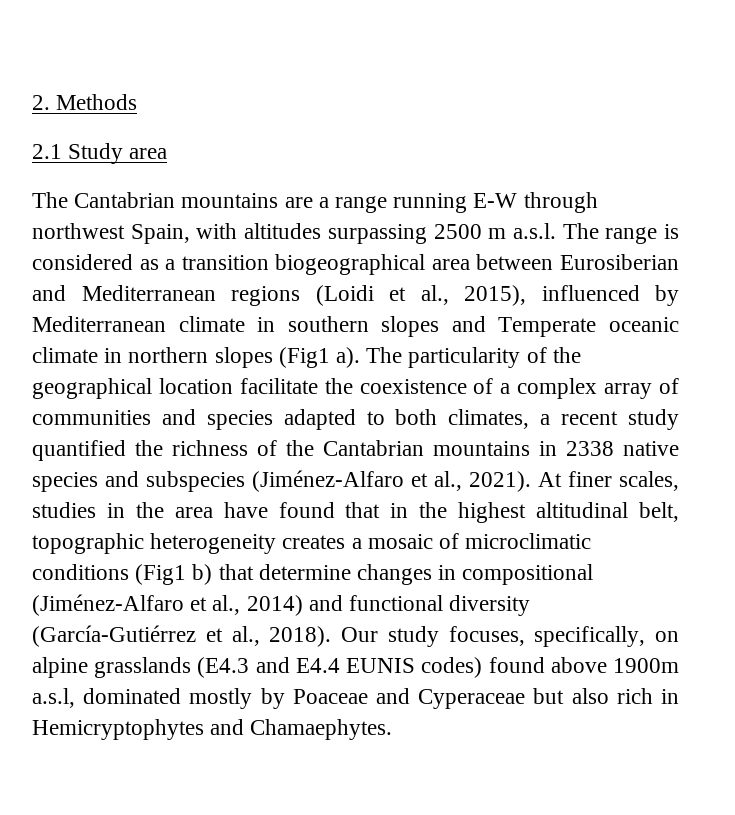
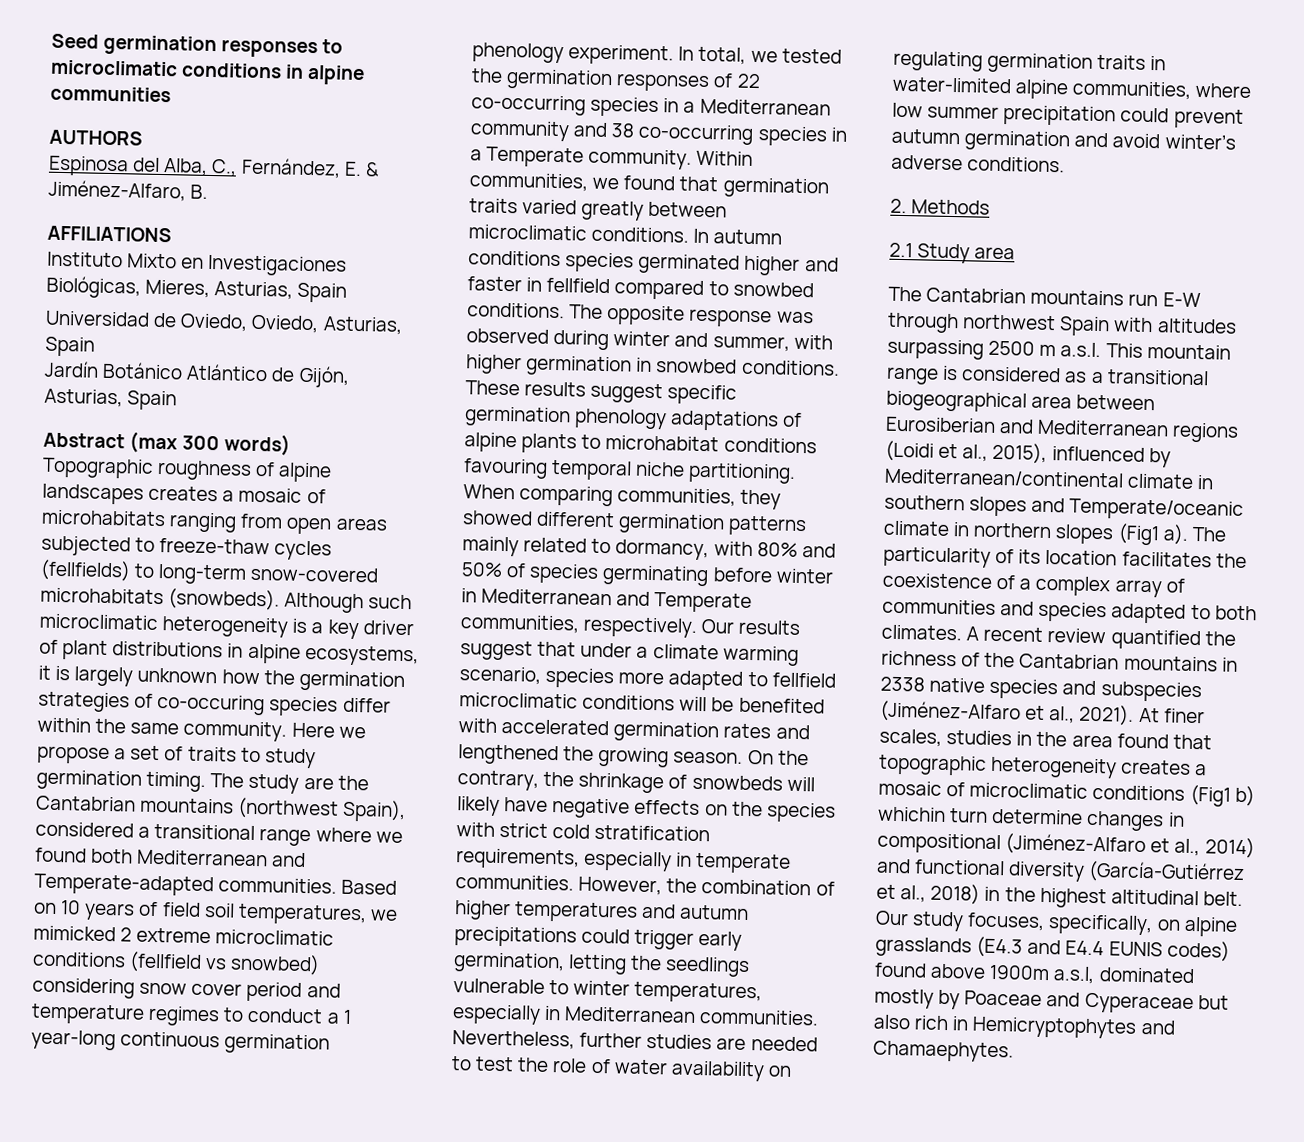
+ Seed germination responses to microclimatic conditions in alpine communities
+ AUTHORS
+ Espinosa del Alba, C., Fernández, E. & Jiménez-Alfaro, B.
+ AFFILIATIONS
+ Instituto Mixto en Investigaciones Biológicas, Mieres, Asturias, Spain
+ Universidad de Oviedo, Oviedo, Asturias, Spain
+ Jardín Botánico Atlántico de Gijón, Asturias, Spain
+ Abstract (max 300 words)
+ Topographic roughness of alpine landscapes creates a mosaic of microhabitats ranging from open areas subjected to freeze-thaw cycles (fellfields) to long-term snow-covered microhabitats (snowbeds). Although such microclimatic heterogeneity is a key driver of plant distributions in alpine ecosystems, it is largely unknown how the germination strategies of co-occuring species differ within the same community. Here we propose a set of traits to study germination timing. The study are the Cantabrian mountains (northwest Spain), considered a transitional range where we found both Mediterranean and Temperate-adapted communities. Based on 10 years of field soil temperatures, we mimicked 2 extreme microclimatic conditions (fellfield vs snowbed) considering snow cover period and temperature regimes to conduct a 1 year-long continuous germination phenology experiment. In total, we tested the germination responses of 22 co-occurring species in a Mediterranean community and 38 co-occurring species in a Temperate community. Within communities, we found that germination traits varied greatly between microclimatic conditions. In autumn conditions species germinated higher and faster in fellfield compared to snowbed conditions. The opposite response was observed during winter and summer, with higher germination in snowbed conditions. These results suggest specific germination phenology adaptations of alpine plants to microhabitat conditions favouring temporal niche partitioning. When comparing communities, they showed different germination patterns mainly related to dormancy, with 80% and 50% of species germinating before winter in Mediterranean and Temperate communities, respectively. Our results suggest that under a climate warming scenario, species more adapted to fellfield microclimatic conditions will be benefited with accelerated germination rates and lengthened the growing season. On the contrary, the shrinkage of snowbeds will likely have negative effects on the species with strict cold stratification requirements, especially in temperate communities. However, the combination of higher temperatures and autumn precipitations could trigger early germination, letting the seedlings vulnerable to winter temperatures, especially in Mediterranean communities. Nevertheless, further studies are needed to test the role of water availability on regulating germination traits in water-limited alpine communities, where low summer precipitation could prevent autumn germination and avoid winter’s adverse conditions.
- The Cantabrian mountains are a range running E-W through northwest Spain, with altitudes surpassing 2500 m a.s.l. The range is considered as a transition biogeographical area between Eurosiberian and Mediterranean regions (Loidi et al., 2015), influenced by Mediterranean climate in southern slopes and Temperate oceanic climate in northern slopes (Fig1 a).
+ The Cantabrian mountains run E-W through northwest Spain with altitudes surpassing 2500 m a.s.l. This mountain range is considered as a transitional biogeographical area between Eurosiberian and Mediterranean regions (Loidi et al., 2015), influenced by Mediterranean/continental climate in southern slopes and Temperate/oceanic climate in northern slopes (Fig1 a).
- The particularity of the geographical location facilitate the coexistence of a complex array of communities and species adapted to both climates, a recent study quantified the richness of the Cantabrian mountains in 2338 native species and subspecies (Jiménez-Alfaro et al., 2021).
+ The particularity of its location facilitates the coexistence of a complex array of communities and species adapted to both climates. A recent review quantified the richness of the Cantabrian mountains in 2338 native species and subspecies (Jiménez-Alfaro et al., 2021).
- At finer scales, studies in the area have found that in the highest altitudinal belt, topographic heterogeneity creates a mosaic of microclimatic conditions (Fig1 b) that determine changes in compositional (Jiménez-Alfaro et al., 2014) and functional diversity (García-Gutiérrez et al., 2018).
+ At finer scales, studies in the area found that topographic heterogeneity creates a mosaic of microclimatic conditions (Fig1 b) whichin turn determine changes in compositional (Jiménez-Alfaro et al., 2014) and functional diversity (García-Gutiérrez et al., 2018) in the highest altitudinal belt.

